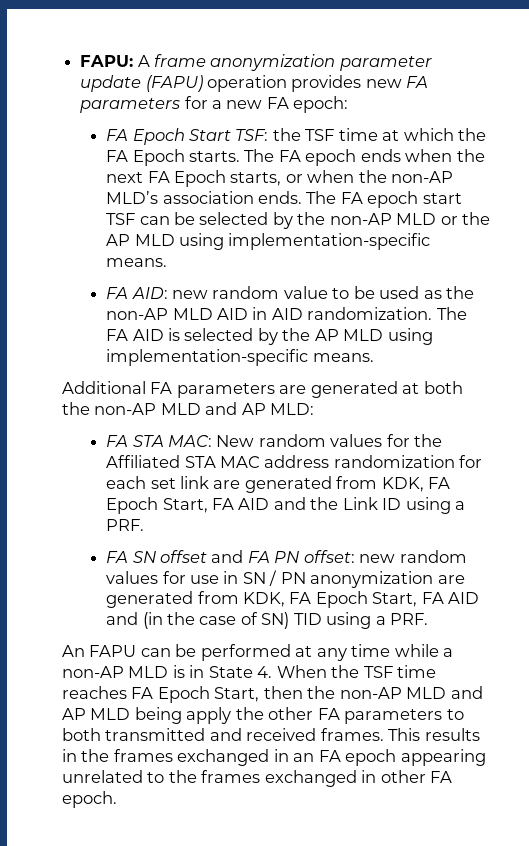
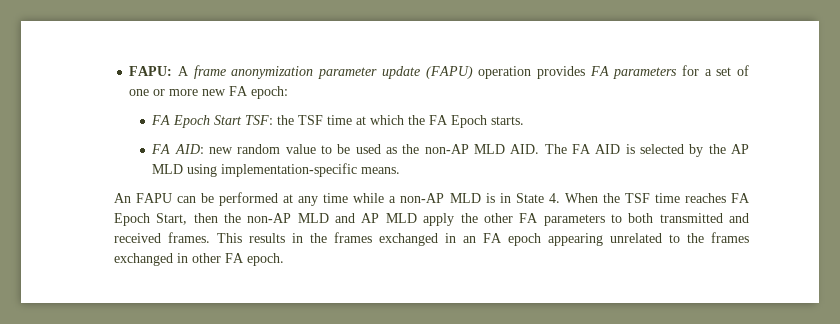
- FAPU: A frame anonymization parameter update (FAPU) operation provides new FA parameters for a new FA epoch:
+ FAPU: A frame anonymization parameter update (FAPU) operation provides FA parameters for a set of one or more new FA epoch:
- The FA epoch ends when the next FA Epoch starts, or when the non-AP MLD’s association ends. The FA epoch start TSF can be selected by the non-AP MLD or the AP MLD using implementation-specific means.
- FA AID: new random value to be used as the non-AP MLD AID in AID randomization. The FA AID is selected by the AP MLD using implementation-specific means.
+ FA AID: new random value to be used as the non-AP MLD AID. The FA AID is selected by the AP MLD using implementation-specific means.
- Additional FA parameters are generated at both the non-AP MLD and AP MLD:
- FA STA MAC: New random values for the Affiliated STA MAC address randomization for each set link are generated from KDK, FA Epoch Start, FA AID and the Link ID using a PRF.
- FA SN offset and FA PN offset: new random values for use in SN / PN anonymization are generated from KDK, FA Epoch Start, FA AID and (in the case of SN) TID using a PRF.
- An FAPU can be performed at any time while a non-AP MLD is in State 4. When the TSF time reaches FA Epoch Start, then the non-AP MLD and AP MLD being apply the other FA parameters to both transmitted and received frames.
+ An FAPU can be performed at any time while a non-AP MLD is in State 4. When the TSF time reaches FA Epoch Start, then the non-AP MLD and AP MLD apply the other FA parameters to both transmitted and received frames.

